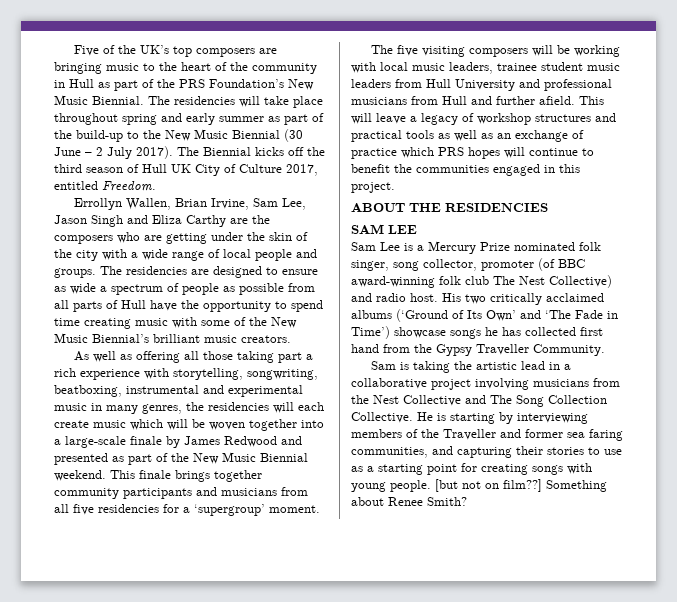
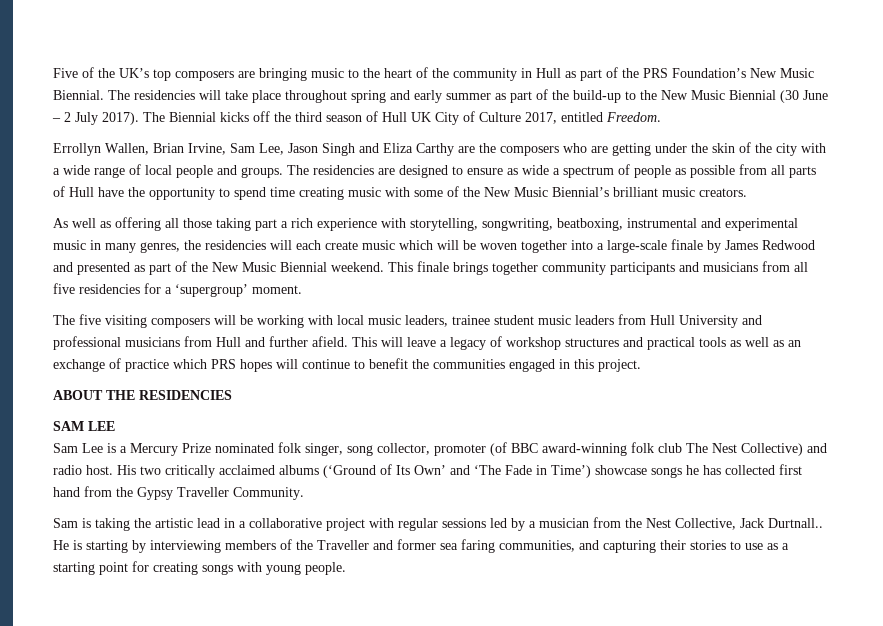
- Sam is taking the artistic lead in a collaborative project involving musicians from the Nest Collective and The Song Collection Collective.
+ Sam is taking the artistic lead in a collaborative project with regular sessions led by a musician from the Nest Collective, Jack Durtnall..
- [but not on film??] Something about Renee Smith?

